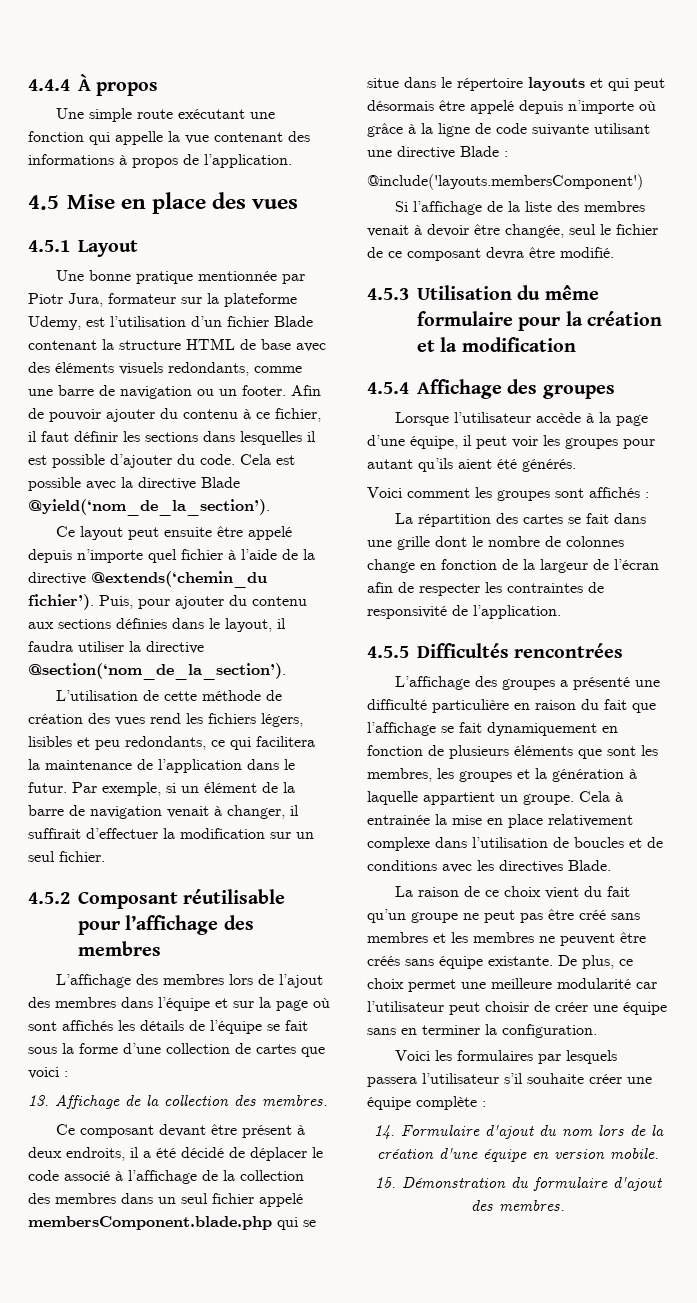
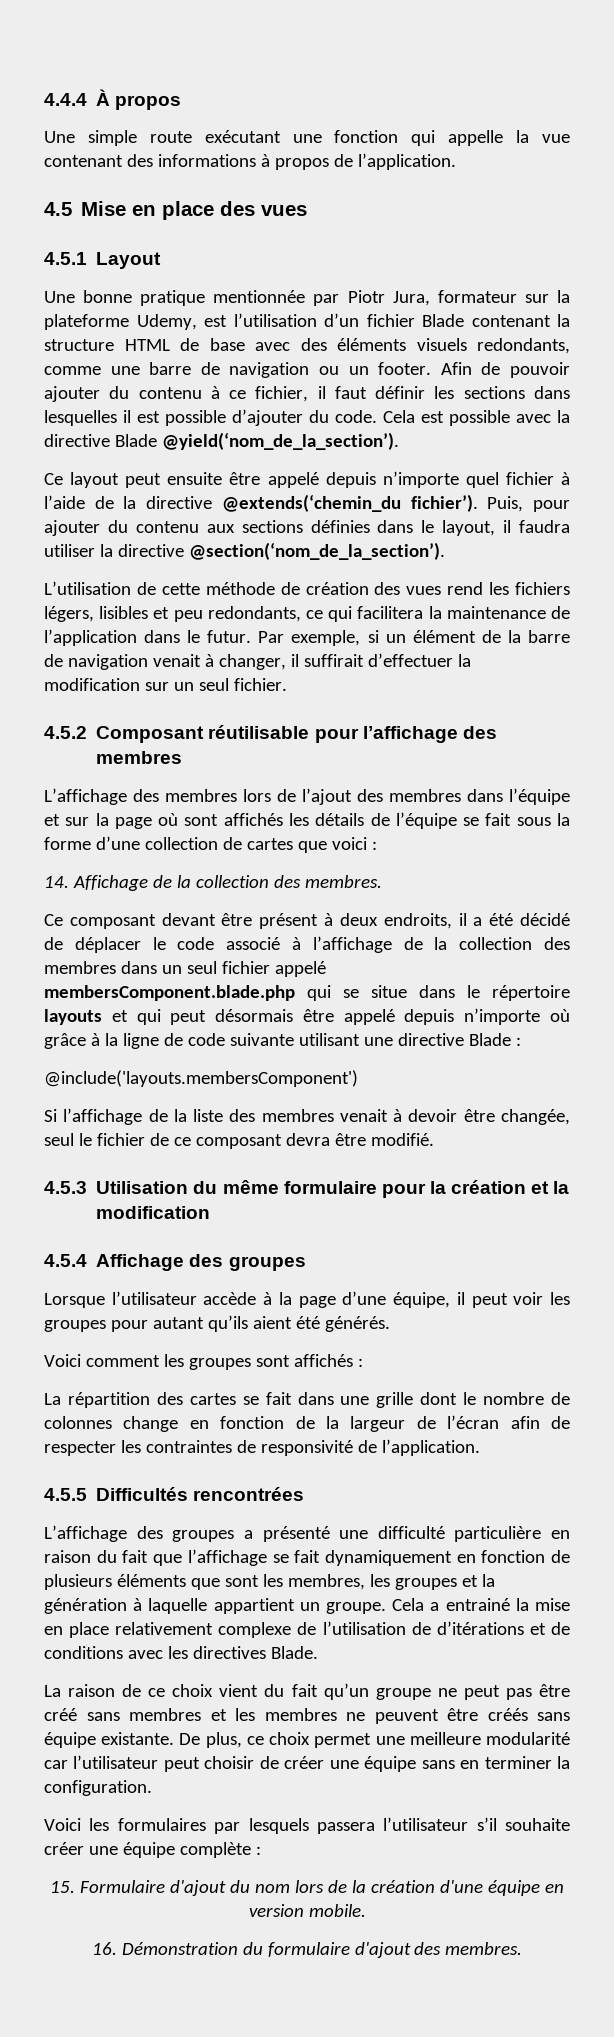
- 13. Affichage de la collection des membres.
+ 14. Affichage de la collection des membres.
- Cela à entrainée la mise en place relativement complexe dans l’utilisation de boucles et de conditions avec les directives Blade.
+ Cela a entrainé la mise en place relativement complexe de l’utilisation de d’itérations et de conditions avec les directives Blade.
- 14. Formulaire d'ajout du nom lors de la création d'une équipe en version mobile.
+ 15. Formulaire d'ajout du nom lors de la création d'une équipe en version mobile.
- 15. Démonstration du formulaire d'ajout des membres.
+ 16. Démonstration du formulaire d'ajout des membres.

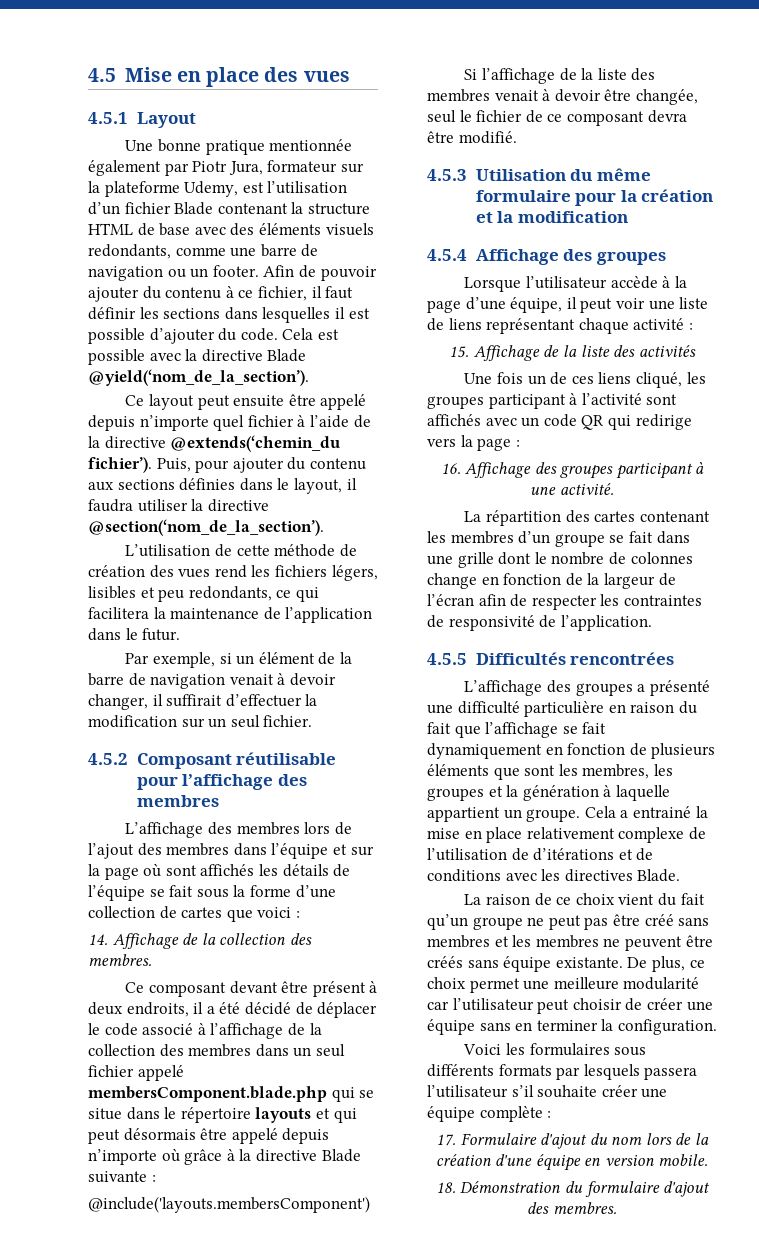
- 4.4.4 À propos
- Une simple route exécutant une fonction qui appelle la vue contenant des informations à propos de l’application.
- Une bonne pratique mentionnée par Piotr Jura, formateur sur la plateforme Udemy, est l’utilisation d’un fichier Blade contenant la structure HTML de base avec des éléments visuels redondants, comme une barre de navigation ou un footer.
+ Une bonne pratique mentionnée également par Piotr Jura, formateur sur la plateforme Udemy, est l’utilisation d’un fichier Blade contenant la structure HTML de base avec des éléments visuels redondants, comme une barre de navigation ou un footer.
- L’utilisation de cette méthode de création des vues rend les fichiers légers, lisibles et peu redondants, ce qui facilitera la maintenance de l’application dans le futur. Par exemple, si un élément de la barre de navigation venait à changer, il suffirait d’effectuer la modification sur un seul fichier.
+ L’utilisation de cette méthode de création des vues rend les fichiers légers, lisibles et peu redondants, ce qui facilitera la maintenance de l’application dans le futur.
+ Par exemple, si un élément de la barre de navigation venait à devoir changer, il suffirait d’effectuer la modification sur un seul fichier.
- Ce composant devant être présent à deux endroits, il a été décidé de déplacer le code associé à l’affichage de la collection des membres dans un seul fichier appelé membersComponent.blade.php qui se situe dans le répertoire layouts et qui peut désormais être appelé depuis n’importe où grâce à la ligne de code suivante utilisant une directive Blade :
+ Ce composant devant être présent à deux endroits, il a été décidé de déplacer le code associé à l’affichage de la collection des membres dans un seul fichier appelé membersComponent.blade.php qui se situe dans le répertoire layouts et qui peut désormais être appelé depuis n’importe où grâce à la directive Blade suivante :
- Lorsque l’utilisateur accède à la page d’une équipe, il peut voir les groupes pour autant qu’ils aient été générés.
- Voici comment les groupes sont affichés :
+ Lorsque l’utilisateur accède à la page d’une équipe, il peut voir une liste de liens représentant chaque activité :
+ 15. Affichage de la liste des activités
+ Une fois un de ces liens cliqué, les groupes participant à l’activité sont affichés avec un code QR qui redirige vers la page :
+ 16. Affichage des groupes participant à une activité.
- La répartition des cartes se fait dans une grille dont le nombre de colonnes change en fonction de la largeur de l’écran afin de respecter les contraintes de responsivité de l’application.
+ La répartition des cartes contenant les membres d’un groupe se fait dans une grille dont le nombre de colonnes change en fonction de la largeur de l’écran afin de respecter les contraintes de responsivité de l’application.
- Voici les formulaires par lesquels passera l’utilisateur s’il souhaite créer une équipe complète :
+ Voici les formulaires sous différents formats par lesquels passera l’utilisateur s’il souhaite créer une équipe complète :
- 15. Formulaire d'ajout du nom lors de la création d'une équipe en version mobile.
+ 17. Formulaire d'ajout du nom lors de la création d'une équipe en version mobile.
- 16. Démonstration du formulaire d'ajout des membres.
+ 18. Démonstration du formulaire d'ajout des membres.

